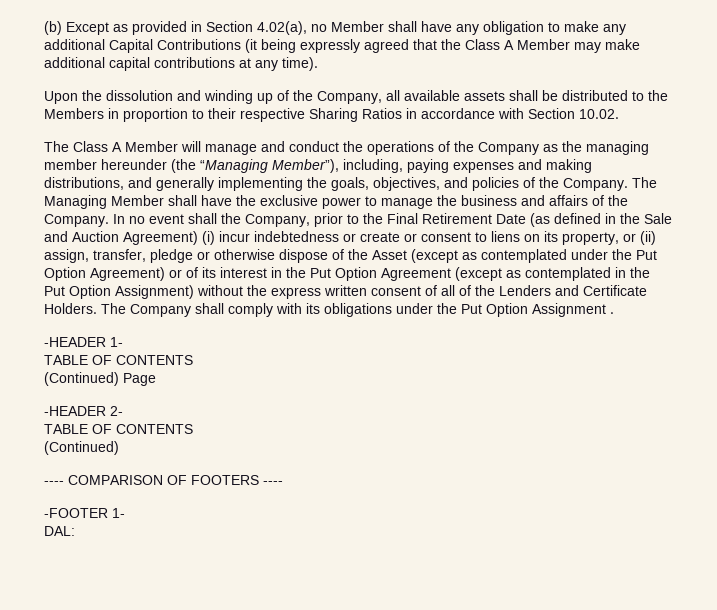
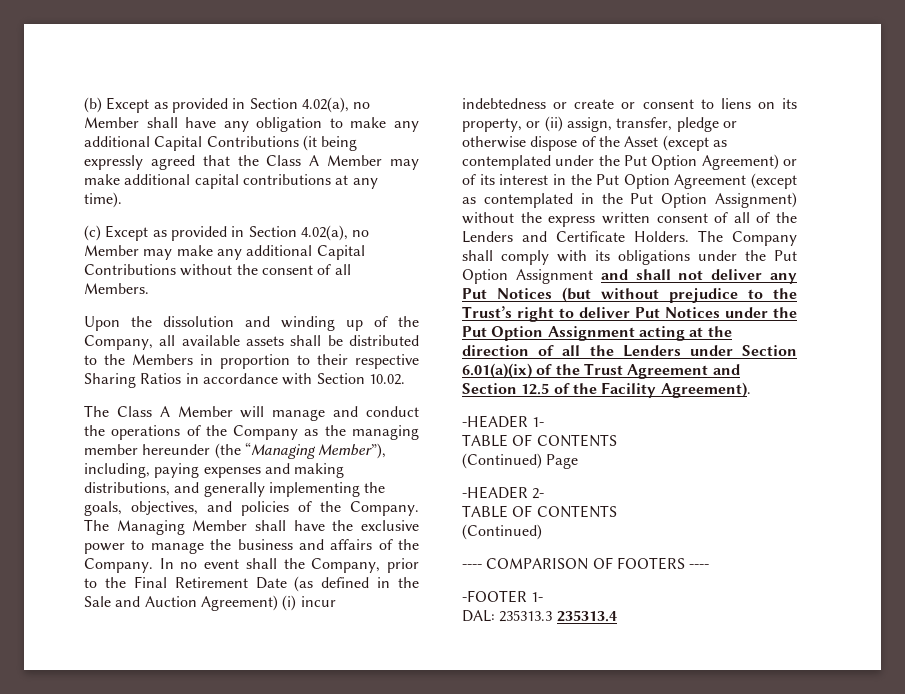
+ (c) Except as provided in Section 4.02(a), no Member may make any additional Capital Contributions without the consent of all Members.
- The Company shall comply with its obligations under the Put Option Assignment .
+ The Company shall comply with its obligations under the Put Option Assignment and shall not deliver any Put Notices (but without prejudice to the Trust’s right to deliver Put Notices under the Put Option Assignment acting at the direction of all the Lenders under Section 6.01(a)(ix) of the Trust Agreement and Section 12.5 of the Facility Agreement).
- DAL:
+ DAL: 235313.3 235313.4

